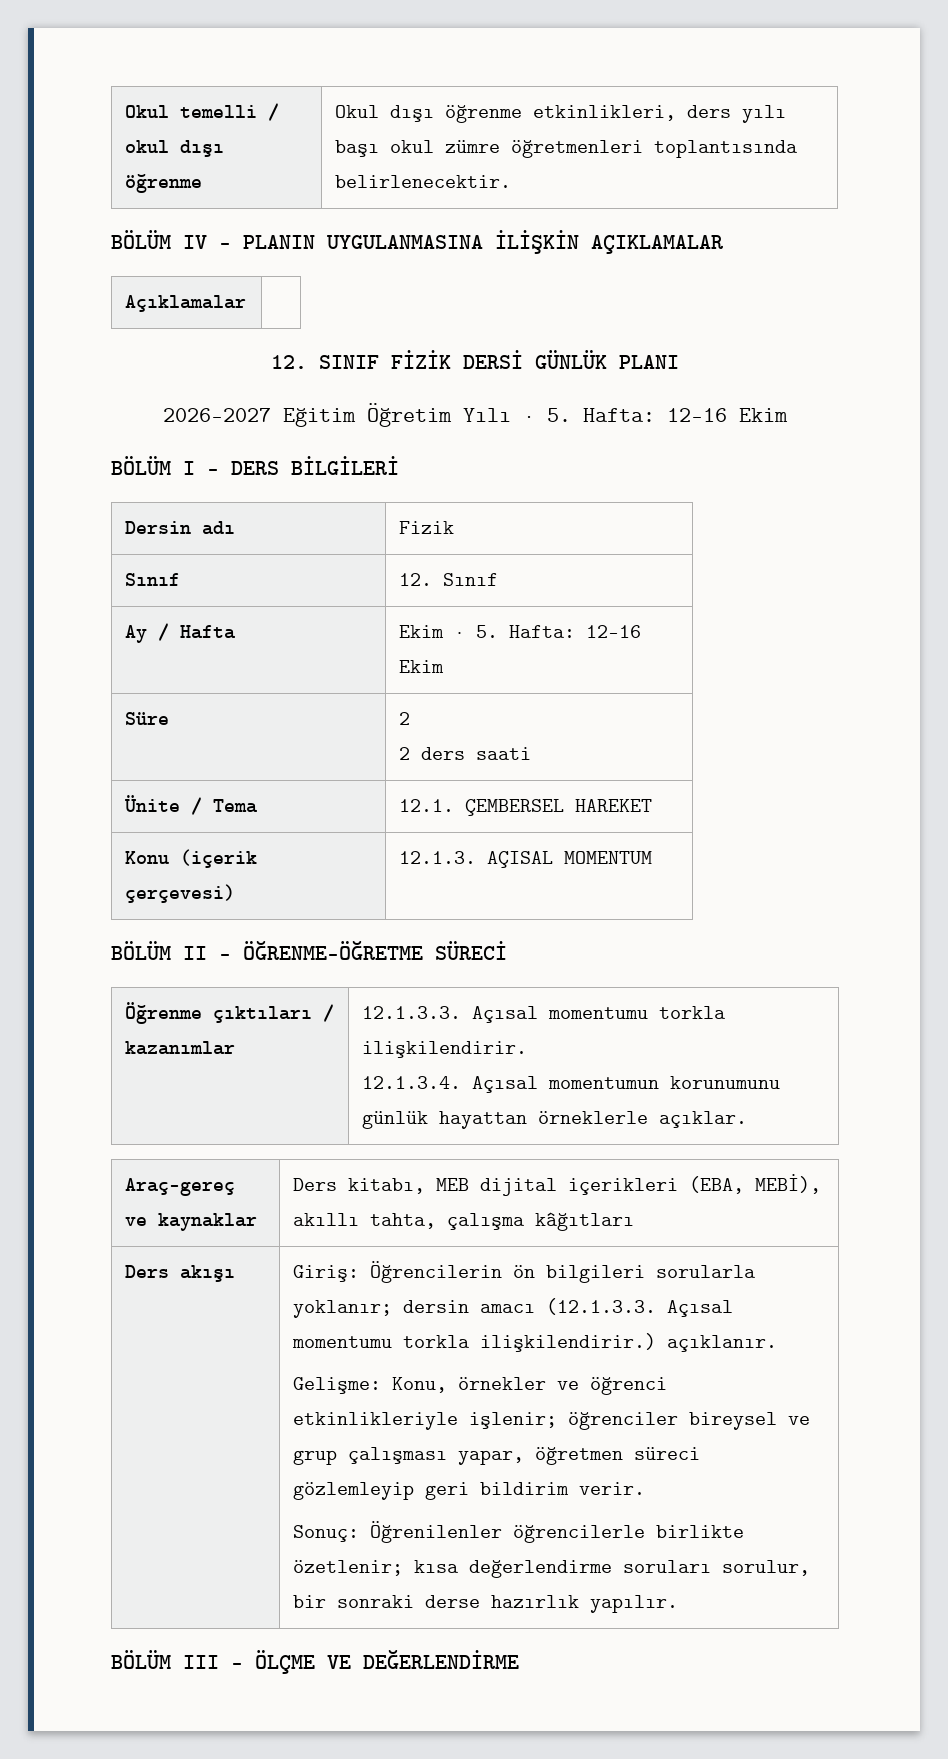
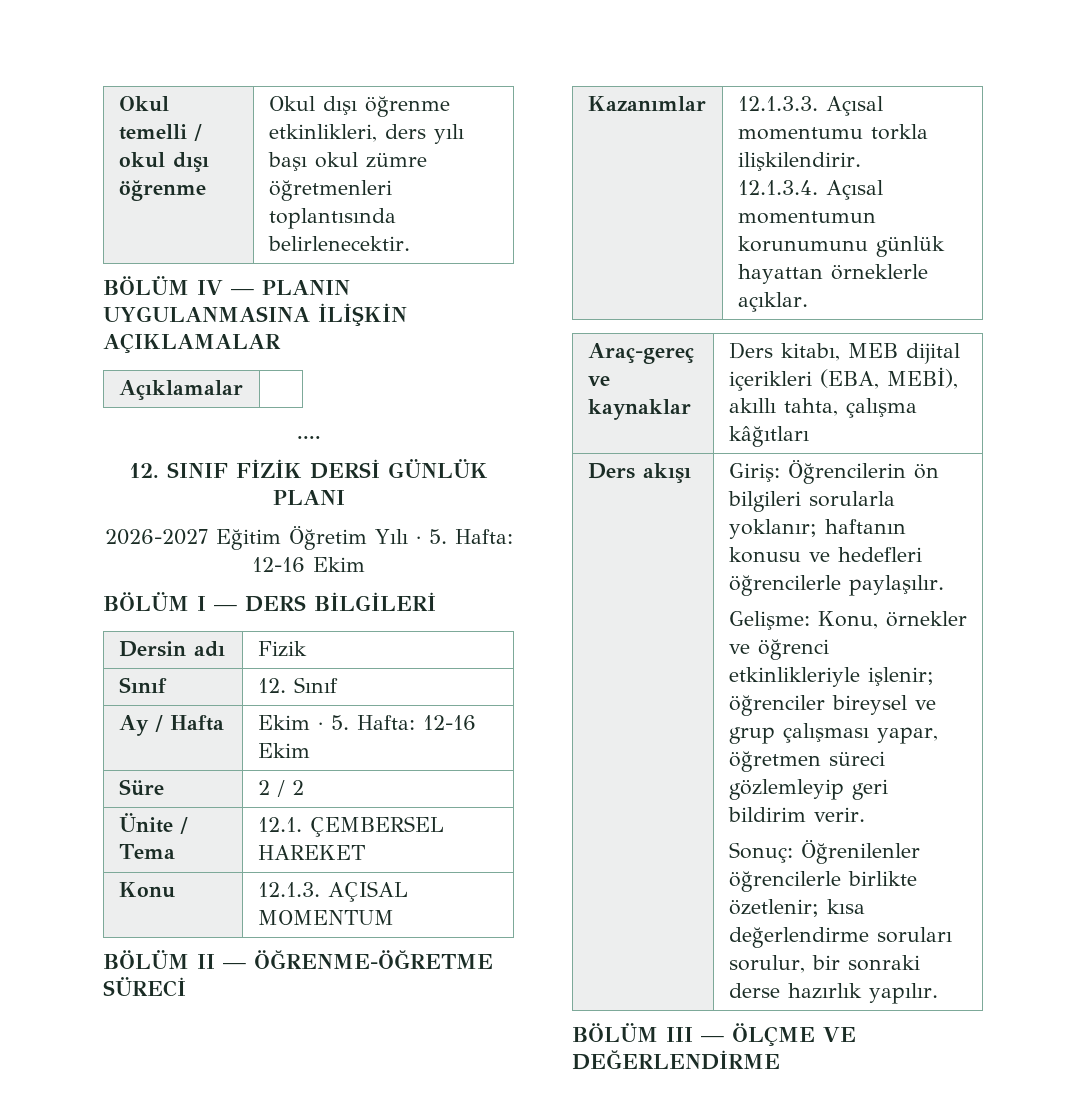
+ ....
- Süre | 2
- 2 ders saati
+ Süre | 2 / 2
- Konu (içerik çerçevesi) | 12.1.3. AÇISAL MOMENTUM
+ Konu | 12.1.3. AÇISAL MOMENTUM
- Öğrenme çıktıları / kazanımlar | 12.1.3.3. Açısal momentumu torkla ilişkilendirir.
+ Kazanımlar | 12.1.3.3. Açısal momentumu torkla ilişkilendirir.
- Giriş: Öğrencilerin ön bilgileri sorularla yoklanır; dersin amacı (12.1.3.3. Açısal momentumu torkla ilişkilendirir.) açıklanır.
+ Giriş: Öğrencilerin ön bilgileri sorularla yoklanır; haftanın konusu ve hedefleri öğrencilerle paylaşılır.

